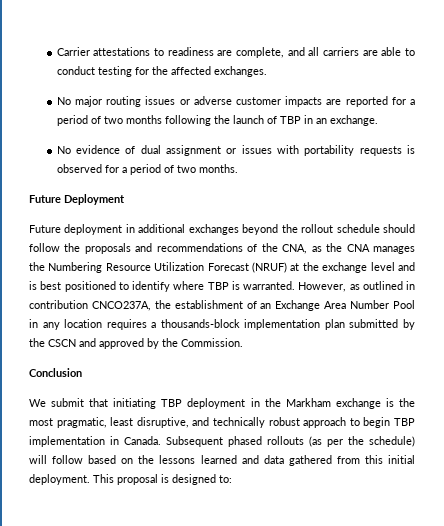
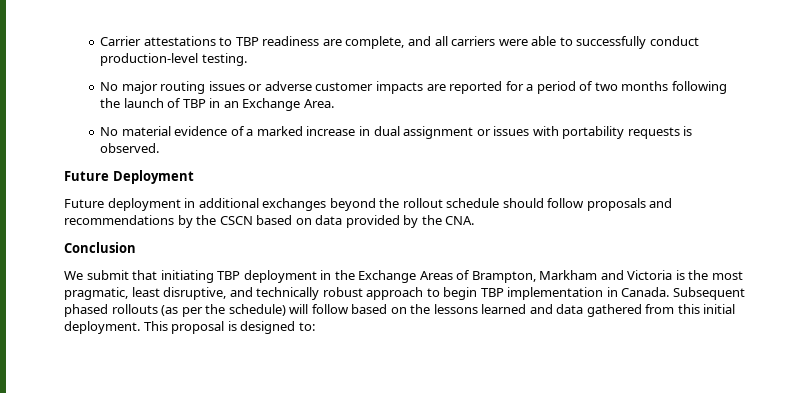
- Carrier attestations to readiness are complete, and all carriers are able to conduct testing for the affected exchanges.
+ Carrier attestations to TBP readiness are complete, and all carriers were able to successfully conduct production-level testing.
- No major routing issues or adverse customer impacts are reported for a period of two months following the launch of TBP in an exchange.
- No evidence of dual assignment or issues with portability requests is observed for a period of two months.
+ No major routing issues or adverse customer impacts are reported for a period of two months following the launch of TBP in an Exchange Area.
+ No material evidence of a marked increase in dual assignment or issues with portability requests is observed.
- Future deployment in additional exchanges beyond the rollout schedule should follow the proposals and recommendations of the CNA, as the CNA manages the Numbering Resource Utilization Forecast (NRUF) at the exchange level and is best positioned to identify where TBP is warranted. However, as outlined in contribution CNCO237A, the establishment of an Exchange Area Number Pool in any location requires a thousands-block implementation plan submitted by the CSCN and approved by the Commission.
+ Future deployment in additional exchanges beyond the rollout schedule should follow proposals and recommendations by the CSCN based on data provided by the CNA.
- We submit that initiating TBP deployment in the Markham exchange is the most pragmatic, least disruptive, and technically robust approach to begin TBP implementation in Canada.
+ We submit that initiating TBP deployment in the Exchange Areas of Brampton, Markham and Victoria is the most pragmatic, least disruptive, and technically robust approach to begin TBP implementation in Canada.

